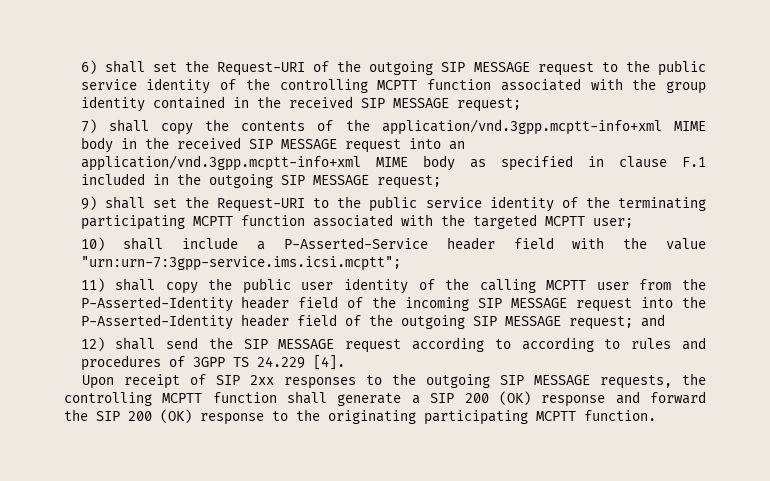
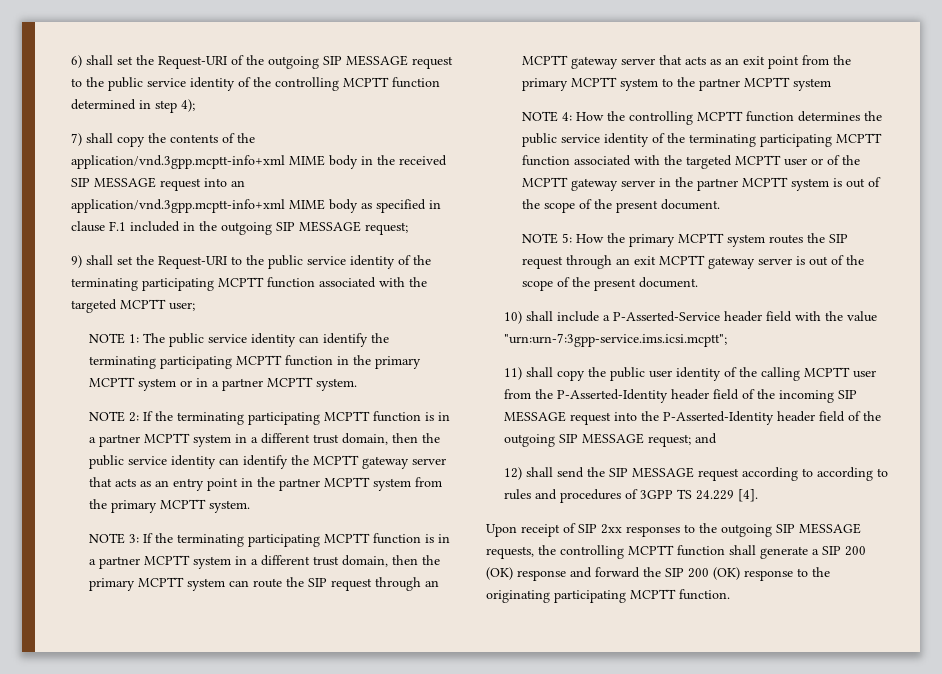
- 6) shall set the Request-URI of the outgoing SIP MESSAGE request to the public service identity of the controlling MCPTT function associated with the group identity contained in the received SIP MESSAGE request;
+ 6) shall set the Request-URI of the outgoing SIP MESSAGE request to the public service identity of the controlling MCPTT function determined in step 4);
+ NOTE 1: The public service identity can identify the terminating participating MCPTT function in the primary MCPTT system or in a partner MCPTT system.
+ NOTE 2: If the terminating participating MCPTT function is in a partner MCPTT system in a different trust domain, then the public service identity can identify the MCPTT gateway server that acts as an entry point in the partner MCPTT system from the primary MCPTT system.
+ NOTE 3: If the terminating participating MCPTT function is in a partner MCPTT system in a different trust domain, then the primary MCPTT system can route the SIP request through an MCPTT gateway server that acts as an exit point from the primary MCPTT system to the partner MCPTT system
+ NOTE 4: How the controlling MCPTT function determines the public service identity of the terminating participating MCPTT function associated with the targeted MCPTT user or of the MCPTT gateway server in the partner MCPTT system is out of the scope of the present document.
+ NOTE 5: How the primary MCPTT system routes the SIP request through an exit MCPTT gateway server is out of the scope of the present document.

